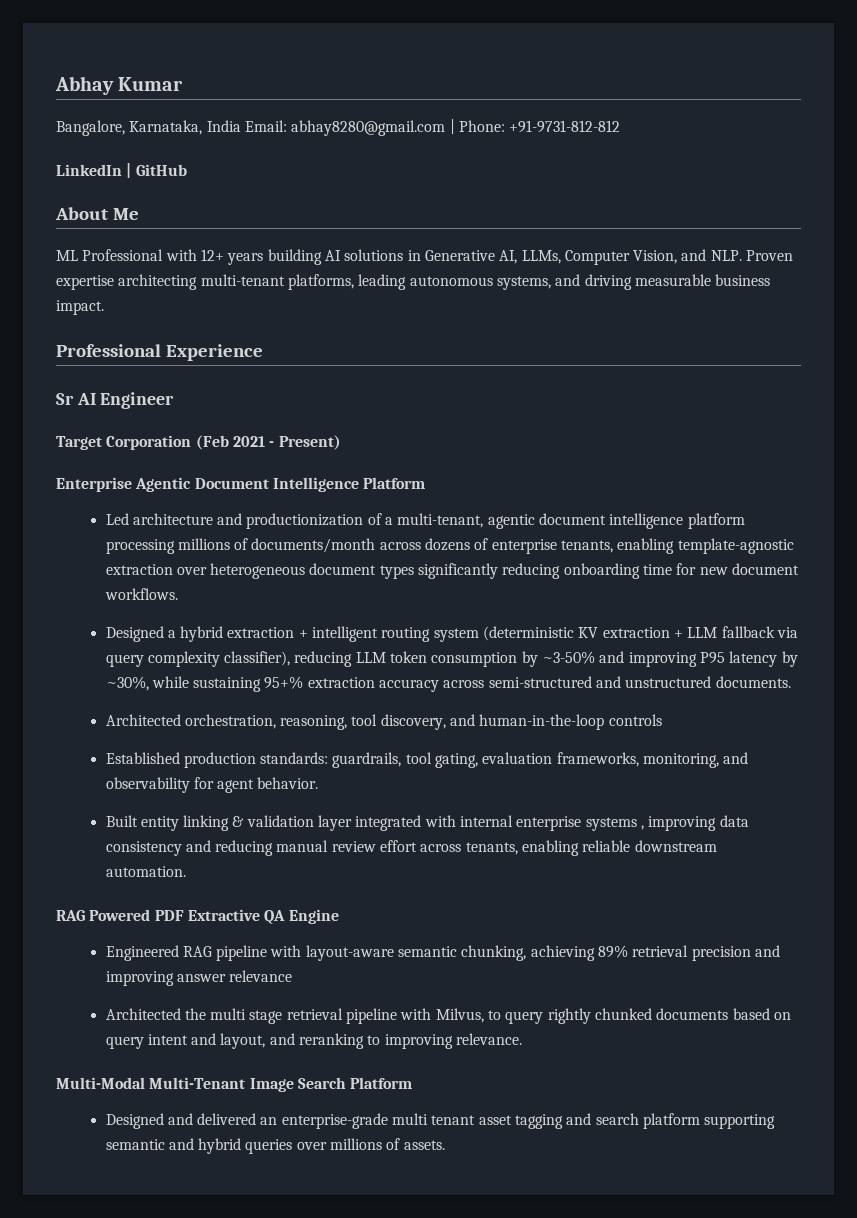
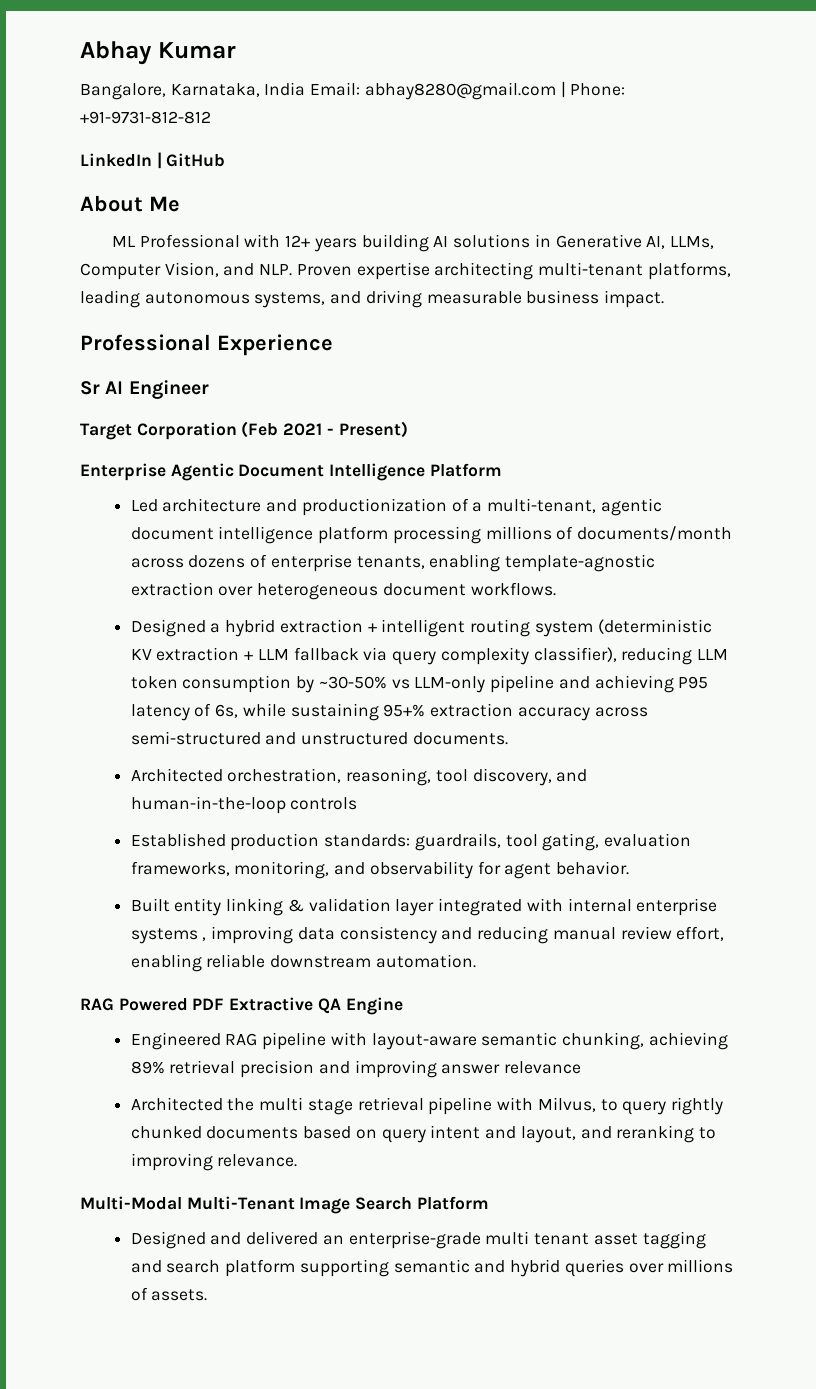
- Led architecture and productionization of a multi-tenant, agentic document intelligence platform processing millions of documents/month across dozens of enterprise tenants, enabling template-agnostic extraction over heterogeneous document types significantly reducing onboarding time for new document workflows.
+ Led architecture and productionization of a multi-tenant, agentic document intelligence platform processing millions of documents/month across dozens of enterprise tenants, enabling template-agnostic extraction over heterogeneous document workflows.
- Designed a hybrid extraction + intelligent routing system (deterministic KV extraction + LLM fallback via query complexity classifier), reducing LLM token consumption by ~3-50% and improving P95 latency by ~30%, while sustaining 95+% extraction accuracy across semi-structured and unstructured documents.
+ Designed a hybrid extraction + intelligent routing system (deterministic KV extraction + LLM fallback via query complexity classifier), reducing LLM token consumption by ~30-50% vs LLM-only pipeline and achieving P95 latency of 6s, while sustaining 95+% extraction accuracy across semi-structured and unstructured documents.
- Built entity linking & validation layer integrated with internal enterprise systems , improving data consistency and reducing manual review effort across tenants, enabling reliable downstream automation.
+ Built entity linking & validation layer integrated with internal enterprise systems , improving data consistency and reducing manual review effort, enabling reliable downstream automation.

